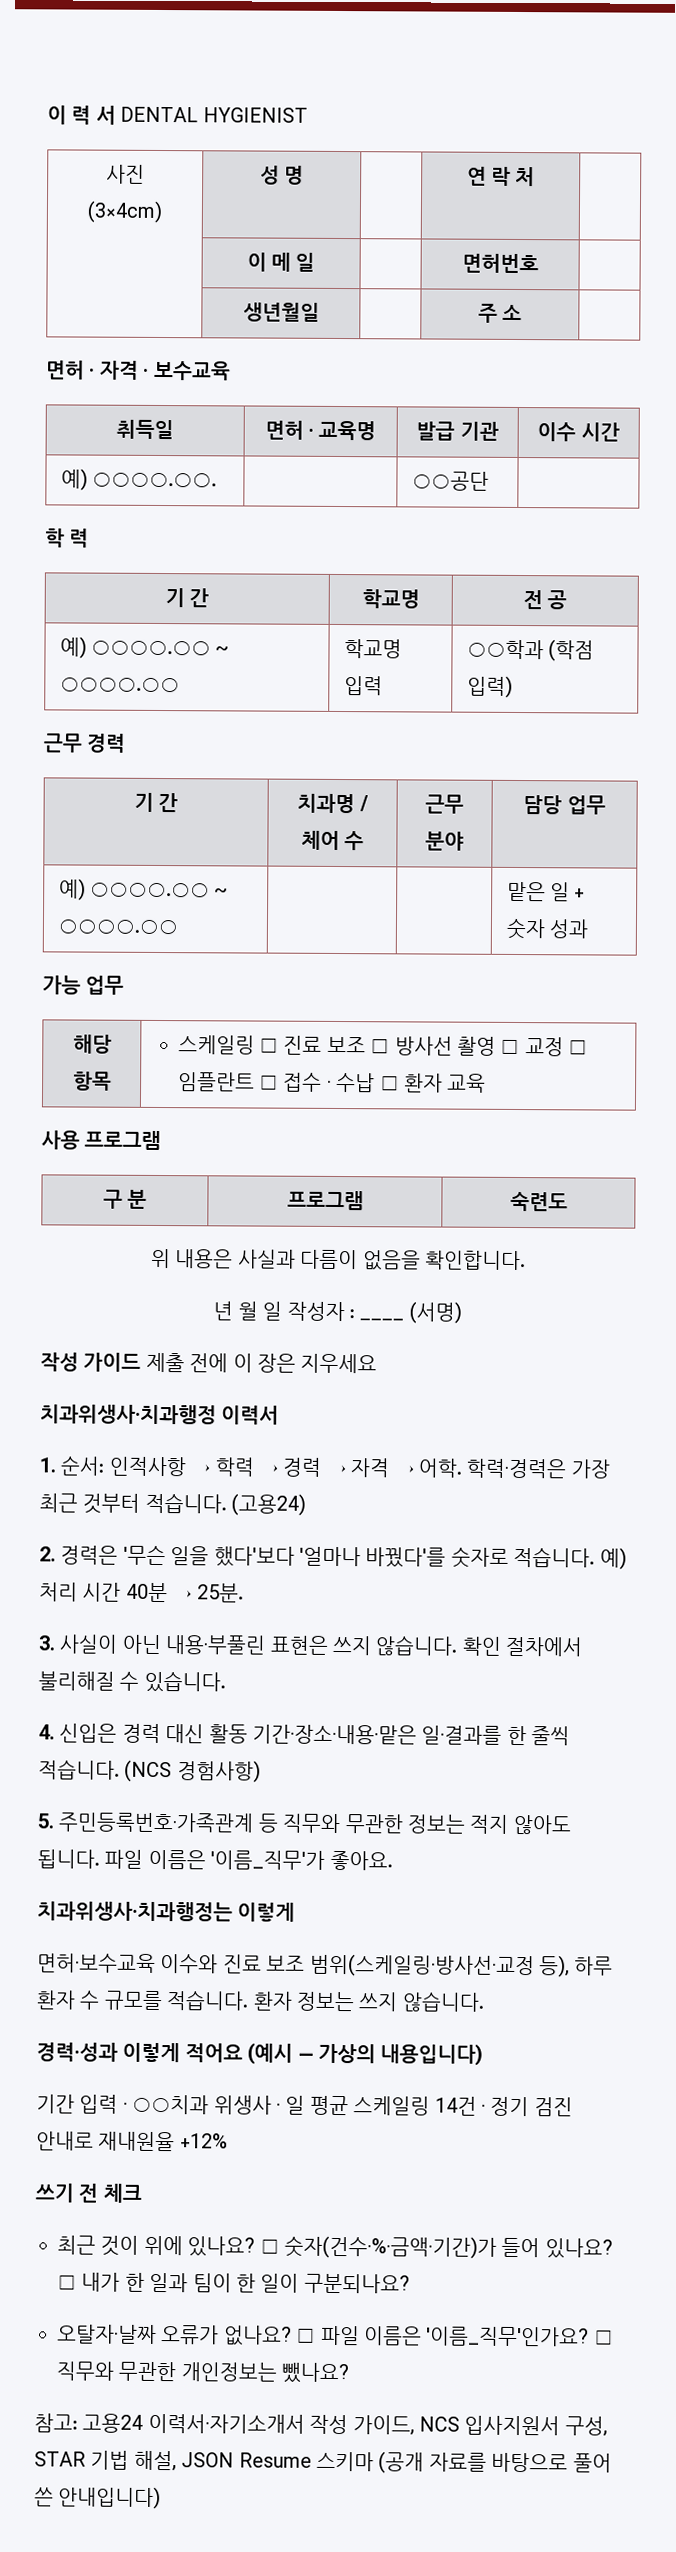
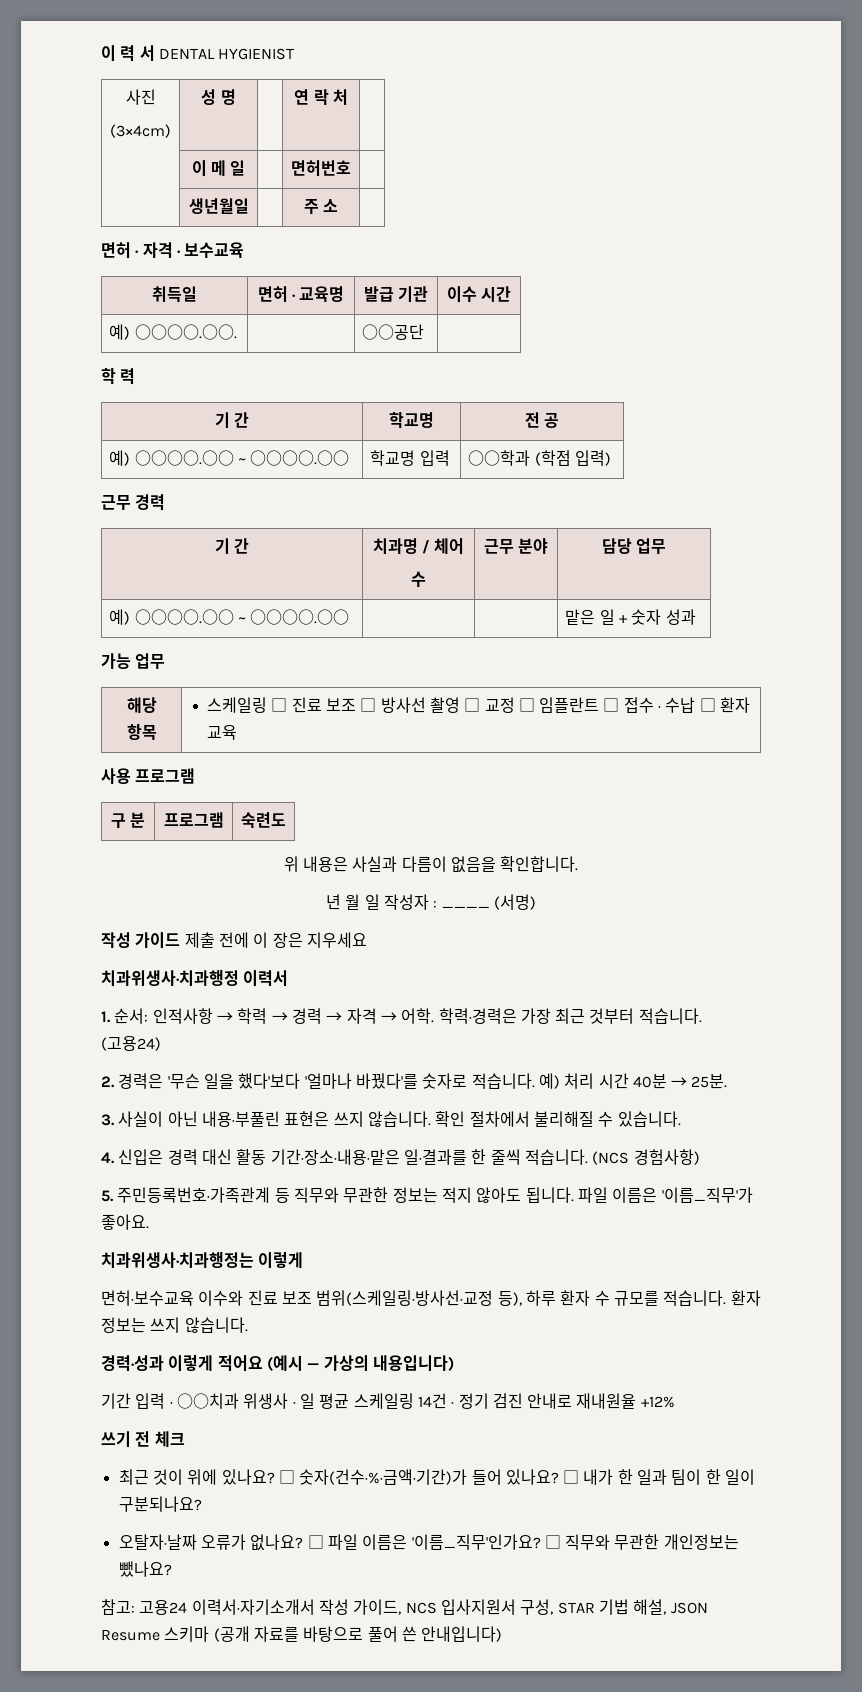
- 기 간 | 치과명 / 체어 수 | 근무 분야 | 담당 업무
+ 기 간 | 치과명 / 체어
+ 수 | 근무 분야 | 담당 업무

